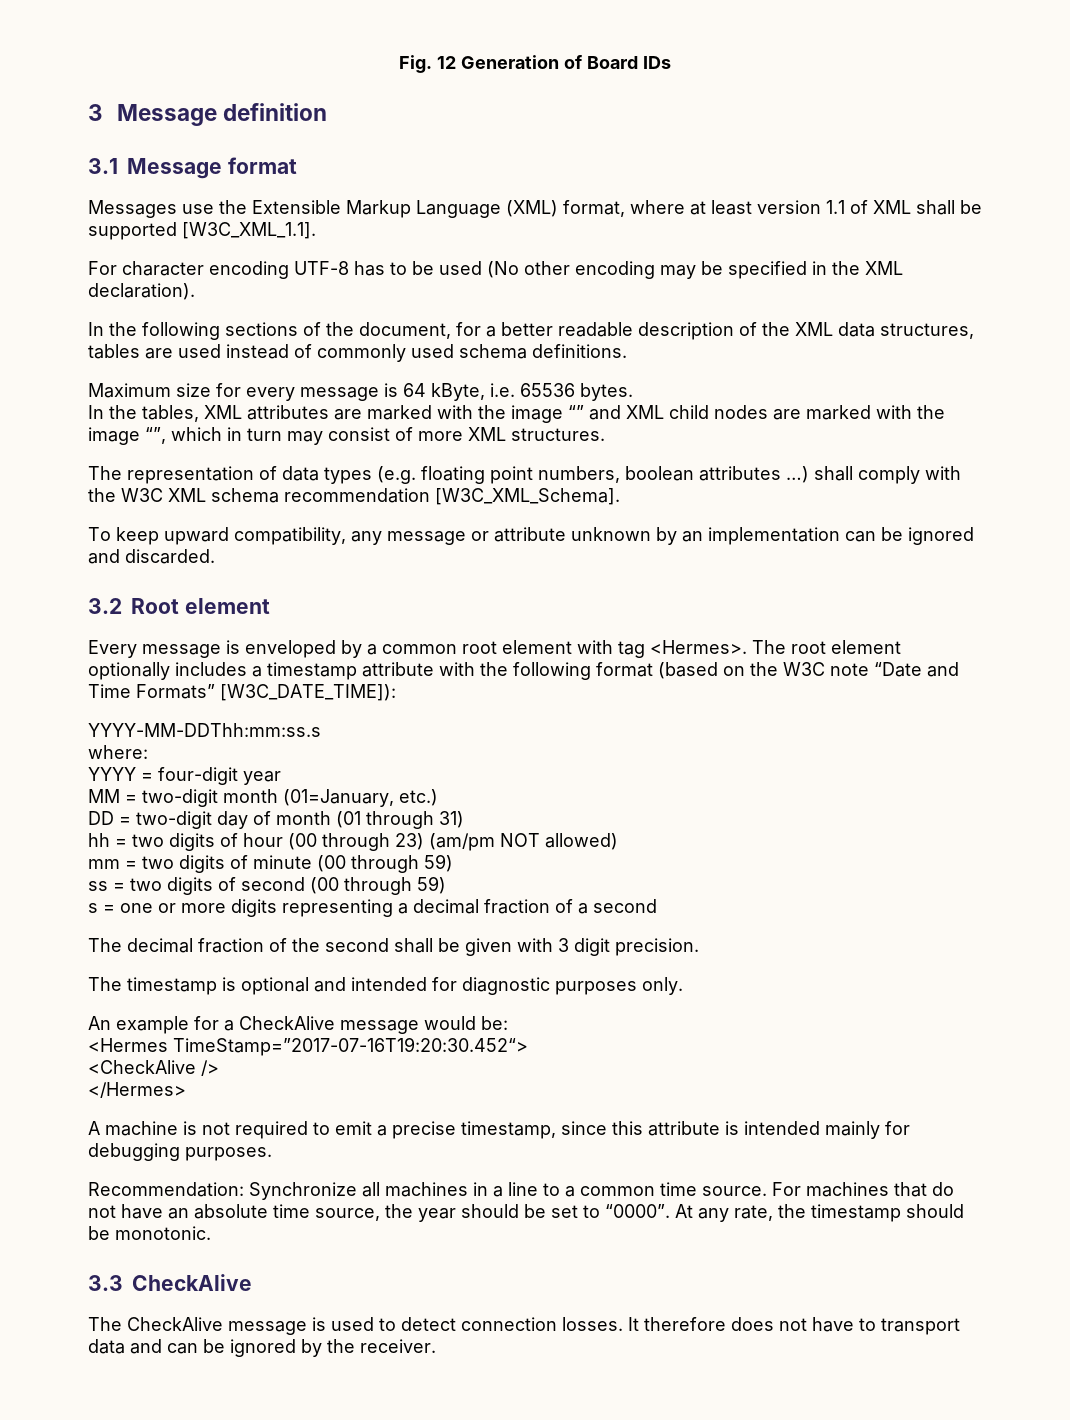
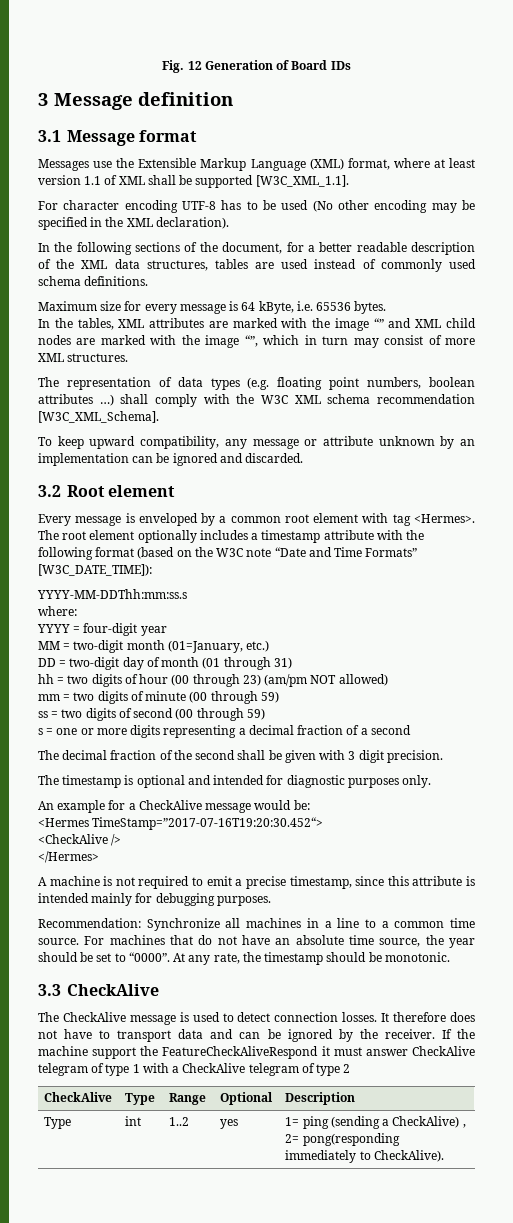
+ If the machine support the FeatureCheckAliveRespond it must answer CheckAlive telegram of type 1 with a CheckAlive telegram of type 2
+ CheckAlive | Type | Range | Optional | Description
+ Type | int | 1..2 | yes | 1= ping (sending a CheckAlive) , 2= pong(responding immediately to CheckAlive).

